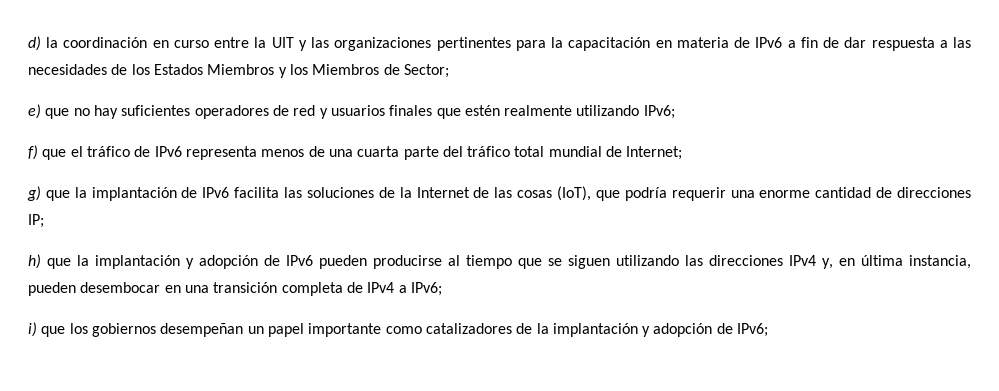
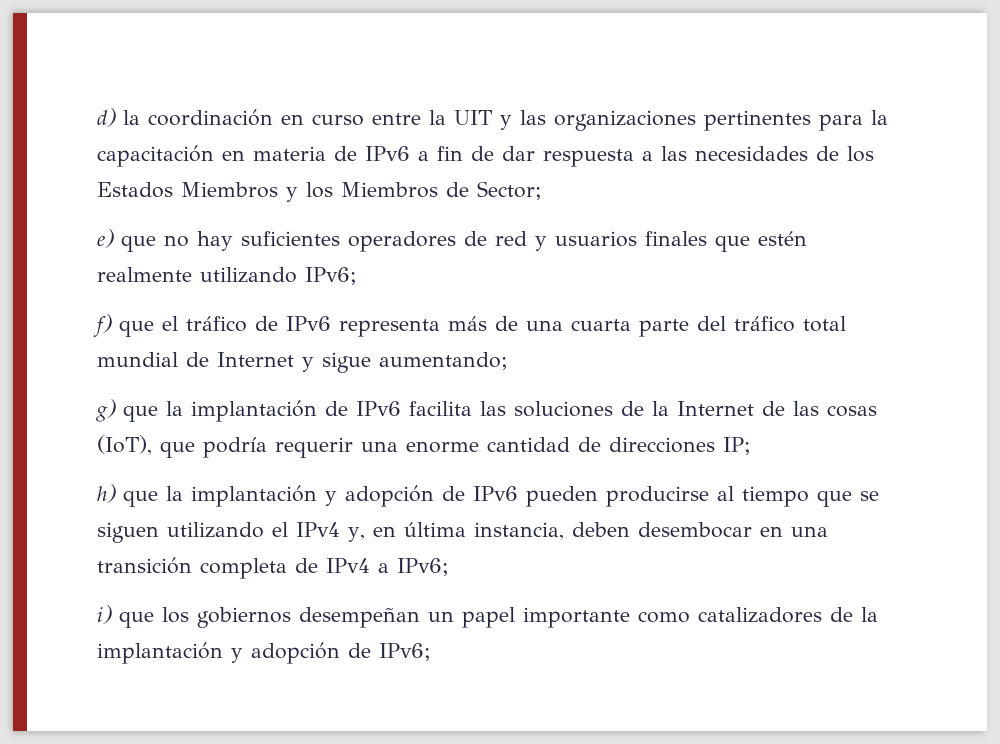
- f) que el tráfico de IPv6 representa menos de una cuarta parte del tráfico total mundial de Internet;
+ f) que el tráfico de IPv6 representa más de una cuarta parte del tráfico total mundial de Internet y sigue aumentando;
- h) que la implantación y adopción de IPv6 pueden producirse al tiempo que se siguen utilizando las direcciones IPv4 y, en última instancia, pueden desembocar en una transición completa de IPv4 a IPv6;
+ h) que la implantación y adopción de IPv6 pueden producirse al tiempo que se siguen utilizando el IPv4 y, en última instancia, deben desembocar en una transición completa de IPv4 a IPv6;

